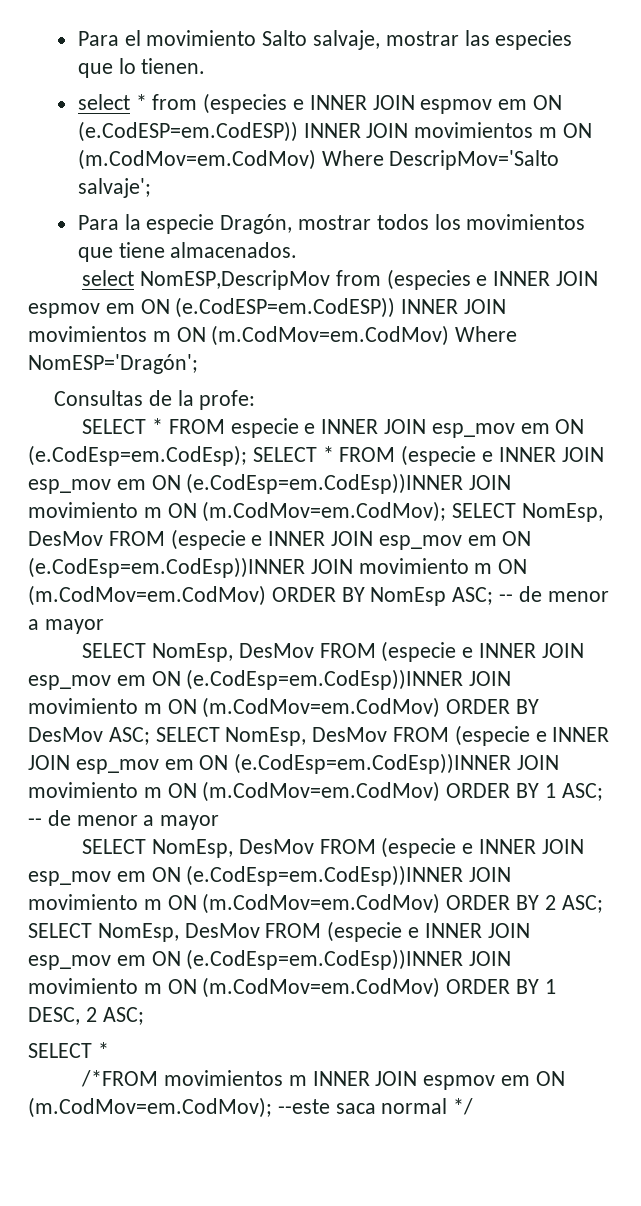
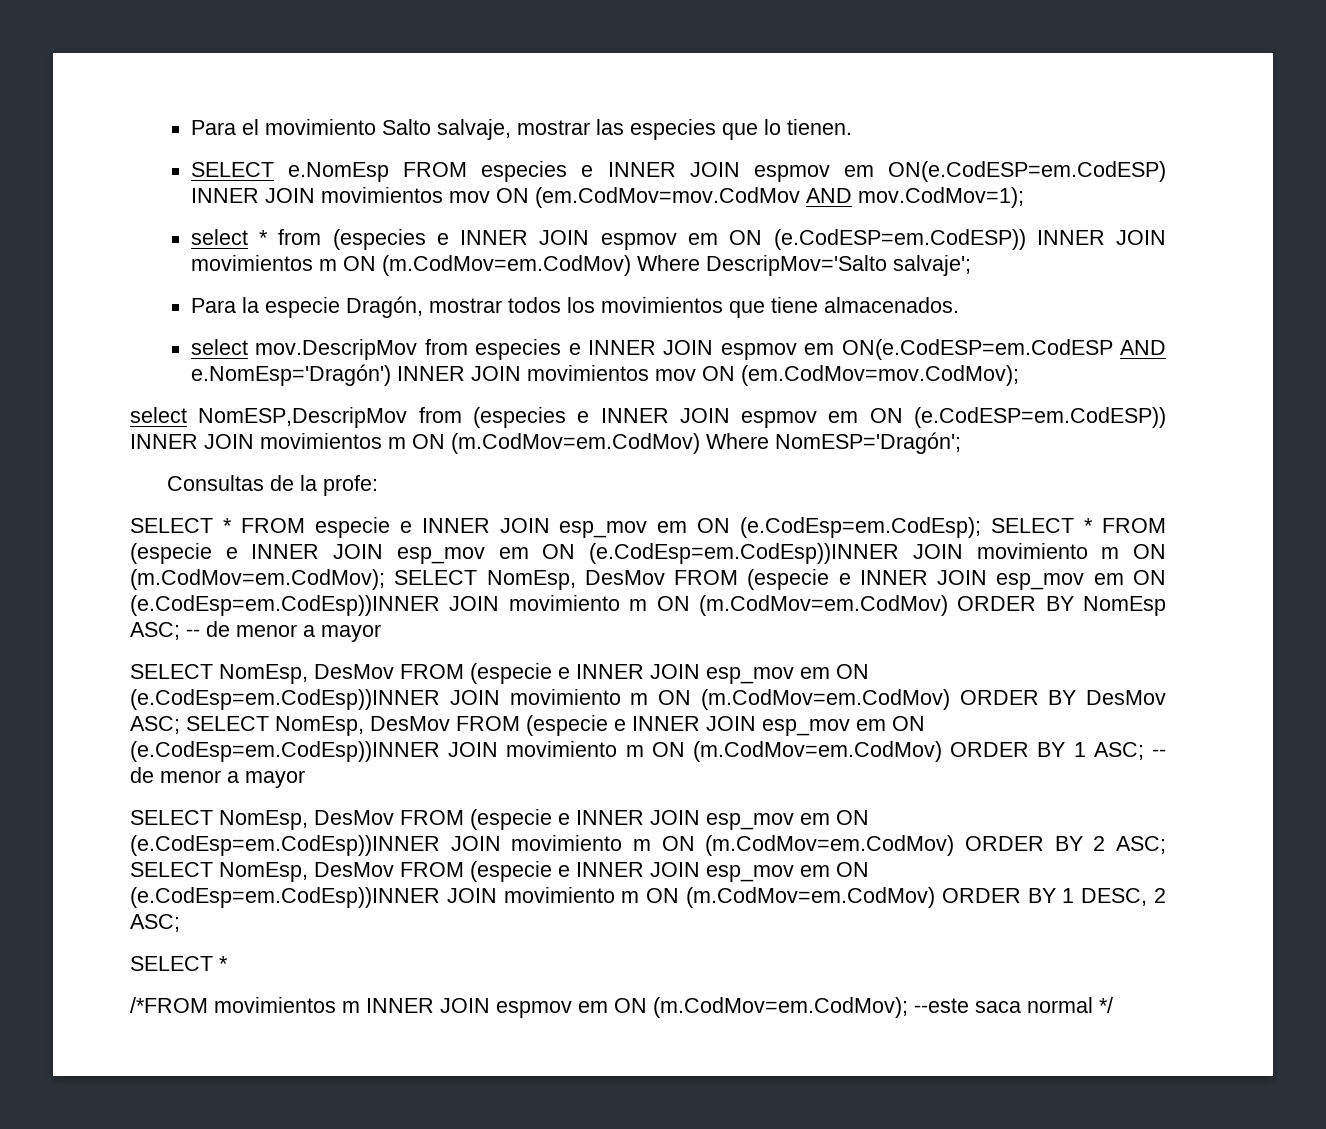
+ SELECT e.NomEsp FROM especies e INNER JOIN espmov em ON(e.CodESP=em.CodESP) INNER JOIN movimientos mov ON (em.CodMov=mov.CodMov AND mov.CodMov=1);
+ select mov.DescripMov from especies e INNER JOIN espmov em ON(e.CodESP=em.CodESP AND e.NomEsp='Dragón') INNER JOIN movimientos mov ON (em.CodMov=mov.CodMov);

